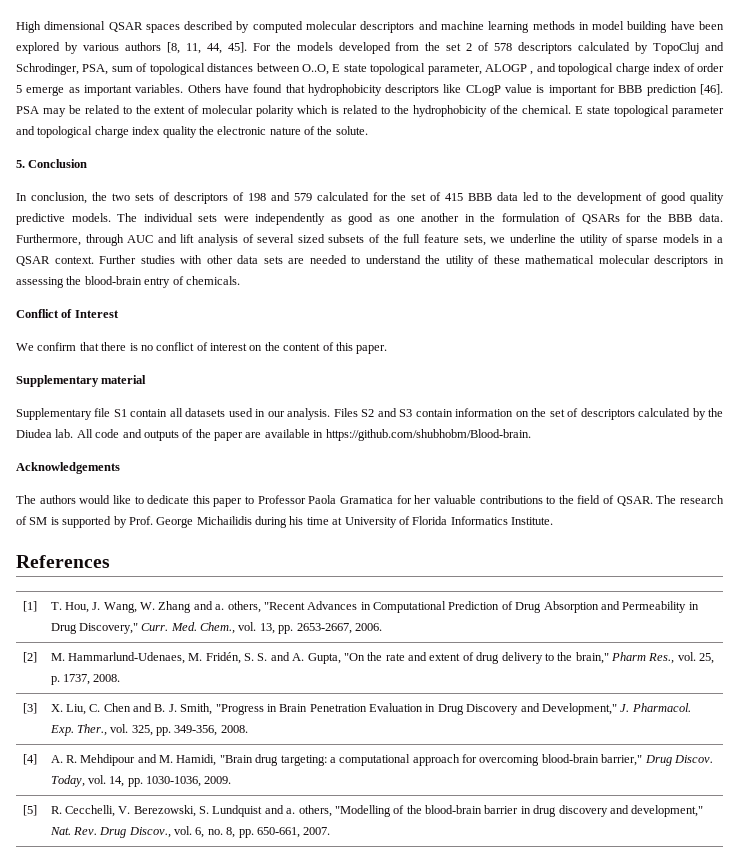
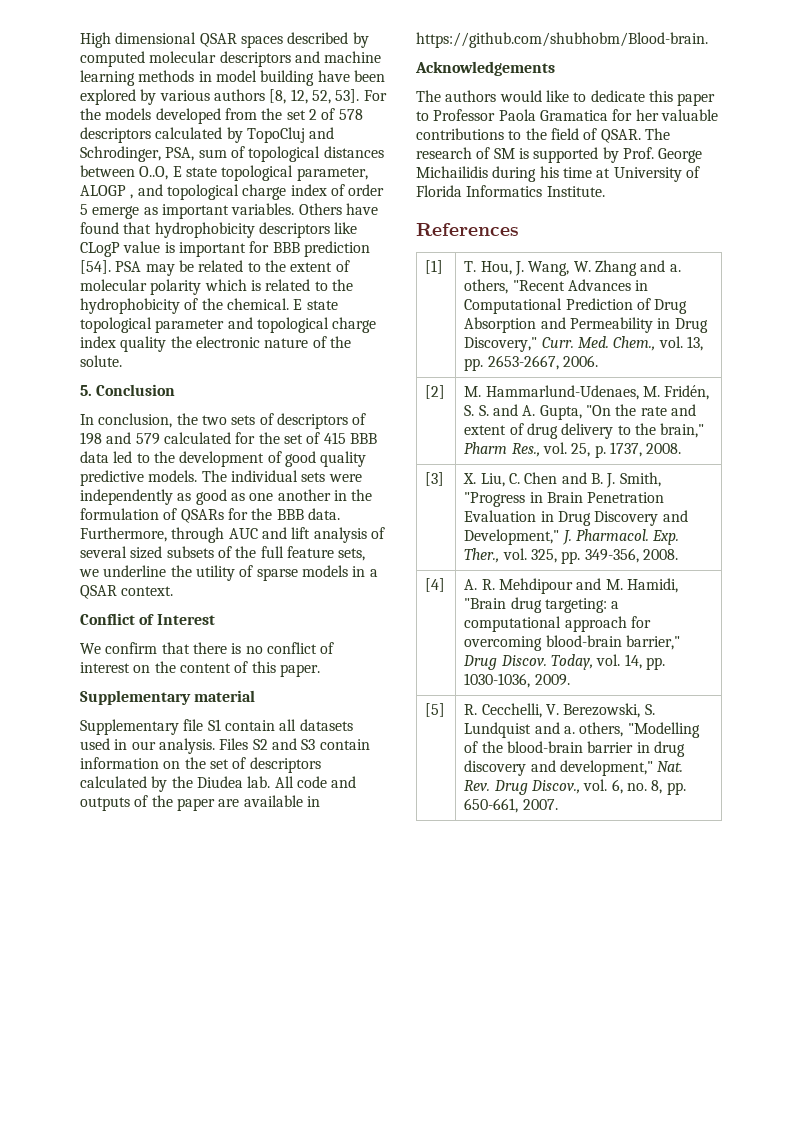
- High dimensional QSAR spaces described by computed molecular descriptors and machine learning methods in model building have been explored by various authors [8, 11, 44, 45].
+ High dimensional QSAR spaces described by computed molecular descriptors and machine learning methods in model building have been explored by various authors [8, 12, 52, 53].
- Others have found that hydrophobicity descriptors like CLogP value is important for BBB prediction [46].
+ Others have found that hydrophobicity descriptors like CLogP value is important for BBB prediction [54].
- Further studies with other data sets are needed to understand the utility of these mathematical molecular descriptors in assessing the blood-brain entry of chemicals.

